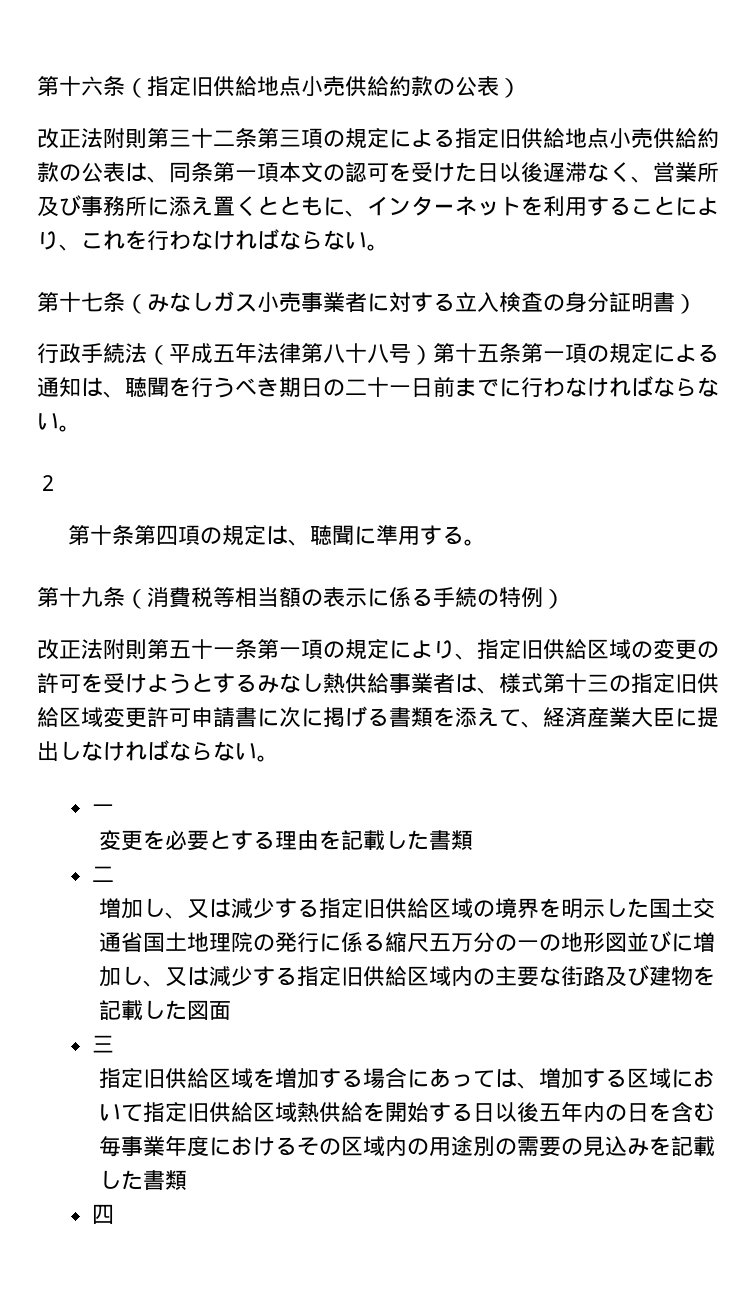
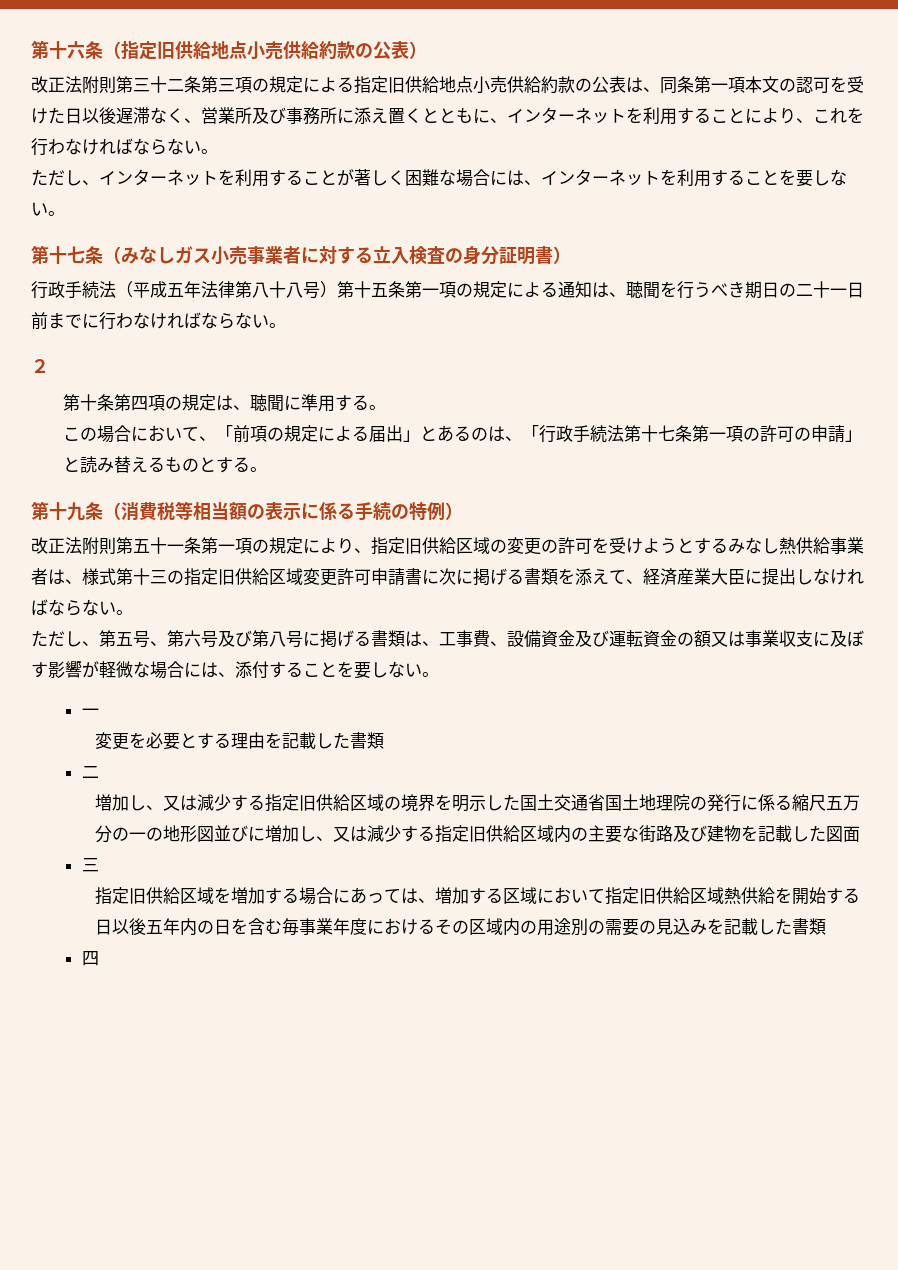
+ ただし、インターネットを利用することが著しく困難な場合には、インターネットを利用することを要しない。
+ この場合において、「前項の規定による届出」とあるのは、「行政手続法第十七条第一項の許可の申請」と読み替えるものとする。
+ ただし、第五号、第六号及び第八号に掲げる書類は、工事費、設備資金及び運転資金の額又は事業収支に及ぼす影響が軽微な場合には、添付することを要しない。

